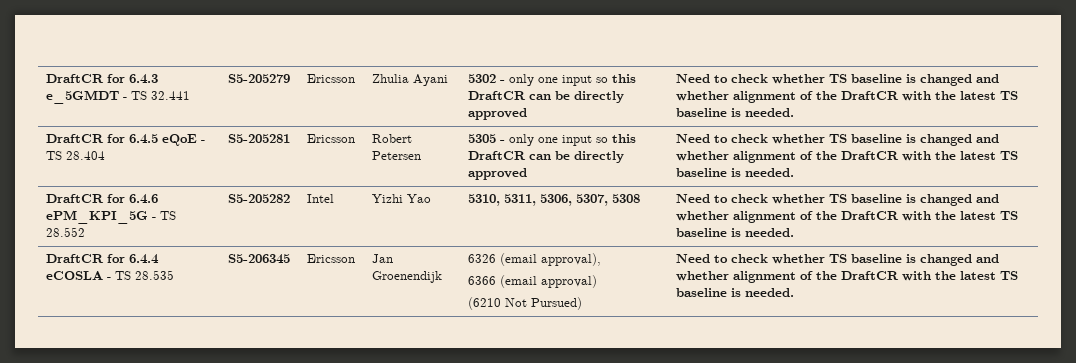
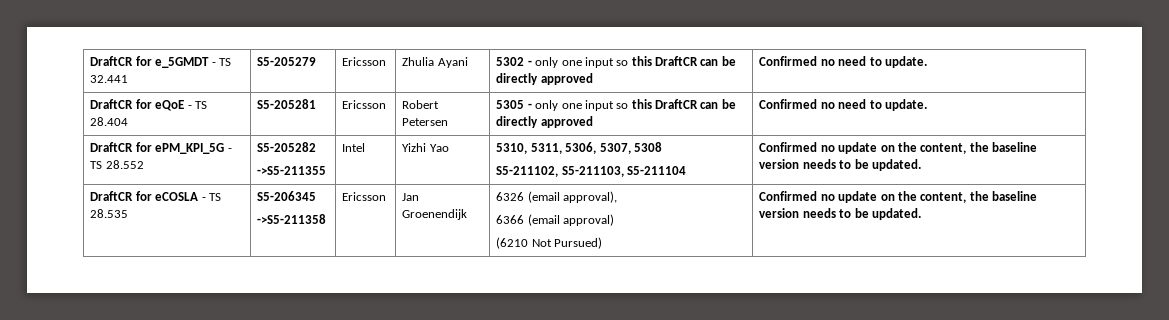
- DraftCR for 6.4.3 e_5GMDT - TS 32.441
+ DraftCR for e_5GMDT - TS 32.441
- 5302 - only one input so this DraftCR can be directly approved | Need to check whether TS baseline is changed and whether alignment of the DraftCR with the latest TS baseline is needed.
- DraftCR for 6.4.5 eQoE - TS 28.404 | S5-205281 | Ericsson | Robert Petersen | 5305 - only one input so this DraftCR can be directly approved | Need to check whether TS baseline is changed and whether alignment of the DraftCR with the latest TS baseline is needed.
- DraftCR for 6.4.6 ePM_KPI_5G - TS 28.552 | S5-205282 | Intel | Yizhi Yao | 5310, 5311, 5306, 5307, 5308 | Need to check whether TS baseline is changed and whether alignment of the DraftCR with the latest TS baseline is needed.
- DraftCR for 6.4.4 eCOSLA - TS 28.535 | S5-206345 | Ericsson | Jan Groenendijk | 6326 (email approval),
+ 5302 - only one input so this DraftCR can be directly approved | Confirmed no need to update.
+ DraftCR for eQoE - TS 28.404 | S5-205281 | Ericsson | Robert Petersen | 5305 - only one input so this DraftCR can be directly approved | Confirmed no need to update.
+ DraftCR for ePM_KPI_5G - TS 28.552 | S5-205282
+ ->S5-211355 | Intel | Yizhi Yao | 5310, 5311, 5306, 5307, 5308
+ S5-211102, S5-211103, S5-211104 | Confirmed no update on the content, the baseline version needs to be updated.
+ DraftCR for eCOSLA - TS 28.535 | S5-206345
+ ->S5-211358 | Ericsson | Jan Groenendijk | 6326 (email approval),
  6366 (email approval)
- (6210 Not Pursued) | Need to check whether TS baseline is changed and whether alignment of the DraftCR with the latest TS baseline is needed.
+ (6210 Not Pursued) | Confirmed no update on the content, the baseline version needs to be updated.

